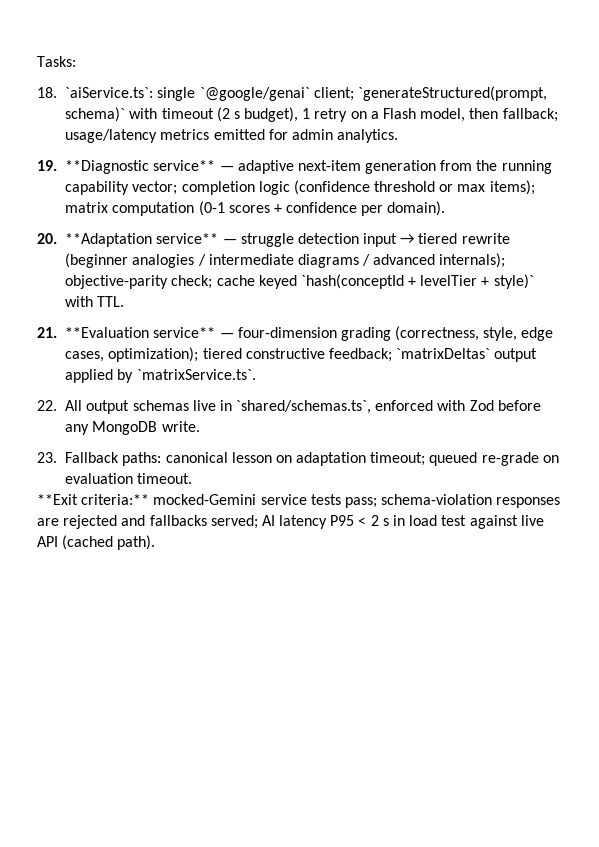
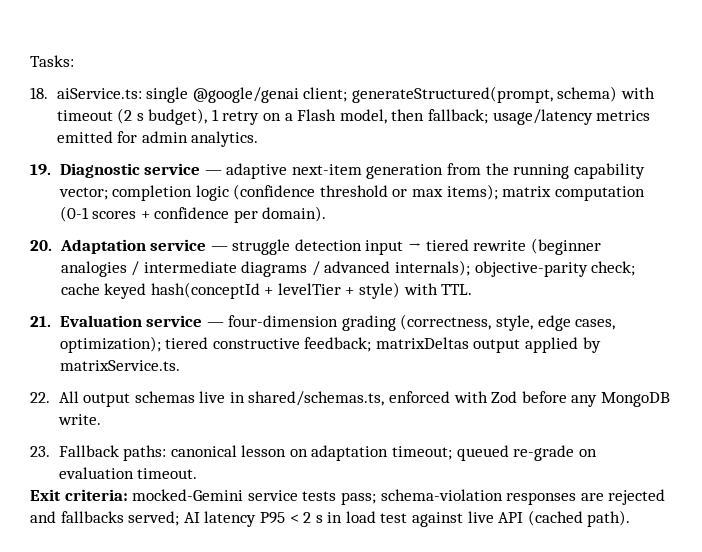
- 18. `aiService.ts`: single `@google/genai` client; `generateStructured(prompt, schema)` with timeout (2 s budget), 1 retry on a Flash model, then fallback; usage/latency metrics emitted for admin analytics.
+ 18. aiService.ts: single @google/genai client; generateStructured(prompt, schema) with timeout (2 s budget), 1 retry on a Flash model, then fallback; usage/latency metrics emitted for admin analytics.
- 19. **Diagnostic service** — adaptive next-item generation from the running capability vector; completion logic (confidence threshold or max items); matrix computation (0-1 scores + confidence per domain).
+ 19. Diagnostic service — adaptive next-item generation from the running capability vector; completion logic (confidence threshold or max items); matrix computation (0-1 scores + confidence per domain).
- 20. **Adaptation service** — struggle detection input → tiered rewrite (beginner analogies / intermediate diagrams / advanced internals); objective-parity check; cache keyed `hash(conceptId + levelTier + style)` with TTL.
+ 20. Adaptation service — struggle detection input → tiered rewrite (beginner analogies / intermediate diagrams / advanced internals); objective-parity check; cache keyed hash(conceptId + levelTier + style) with TTL.
- 21. **Evaluation service** — four-dimension grading (correctness, style, edge cases, optimization); tiered constructive feedback; `matrixDeltas` output applied by `matrixService.ts`.
+ 21. Evaluation service — four-dimension grading (correctness, style, edge cases, optimization); tiered constructive feedback; matrixDeltas output applied by matrixService.ts.
- 22. All output schemas live in `shared/schemas.ts`, enforced with Zod before any MongoDB write.
+ 22. All output schemas live in shared/schemas.ts, enforced with Zod before any MongoDB write.
- **Exit criteria:** mocked-Gemini service tests pass; schema-violation responses are rejected and fallbacks served; AI latency P95 < 2 s in load test against live API (cached path).
+ Exit criteria: mocked-Gemini service tests pass; schema-violation responses are rejected and fallbacks served; AI latency P95 < 2 s in load test against live API (cached path).

